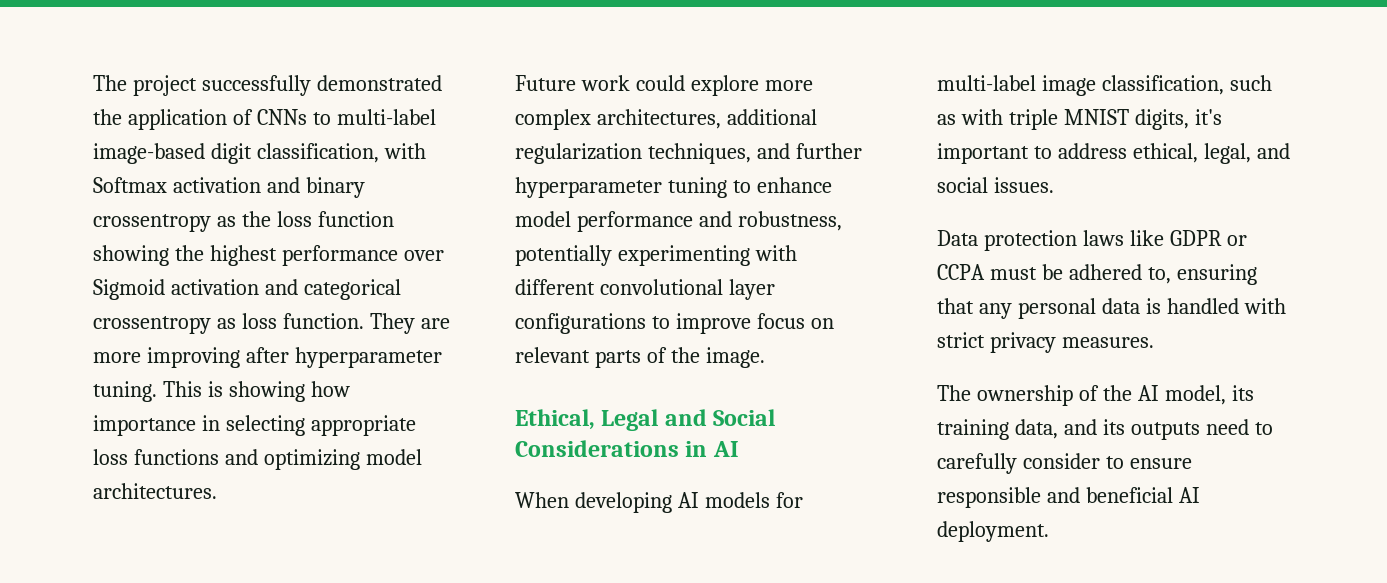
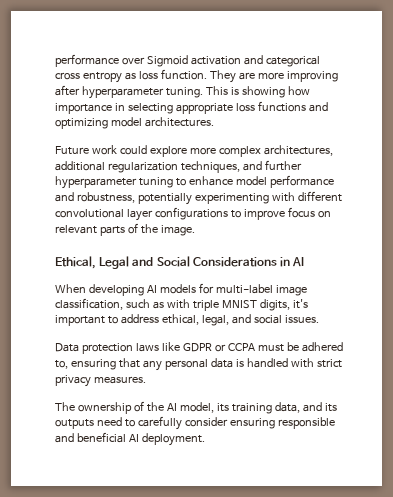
- The project successfully demonstrated the application of CNNs to multi-label image-based digit classification, with Softmax activation and binary crossentropy as the loss function showing the highest performance over Sigmoid activation and categorical crossentropy as loss function.
+ performance over Sigmoid activation and categorical cross entropy as loss function.
- The ownership of the AI model, its training data, and its outputs need to carefully consider to ensure responsible and beneficial AI deployment.
+ The ownership of the AI model, its training data, and its outputs need to carefully consider ensuring responsible and beneficial AI deployment.

